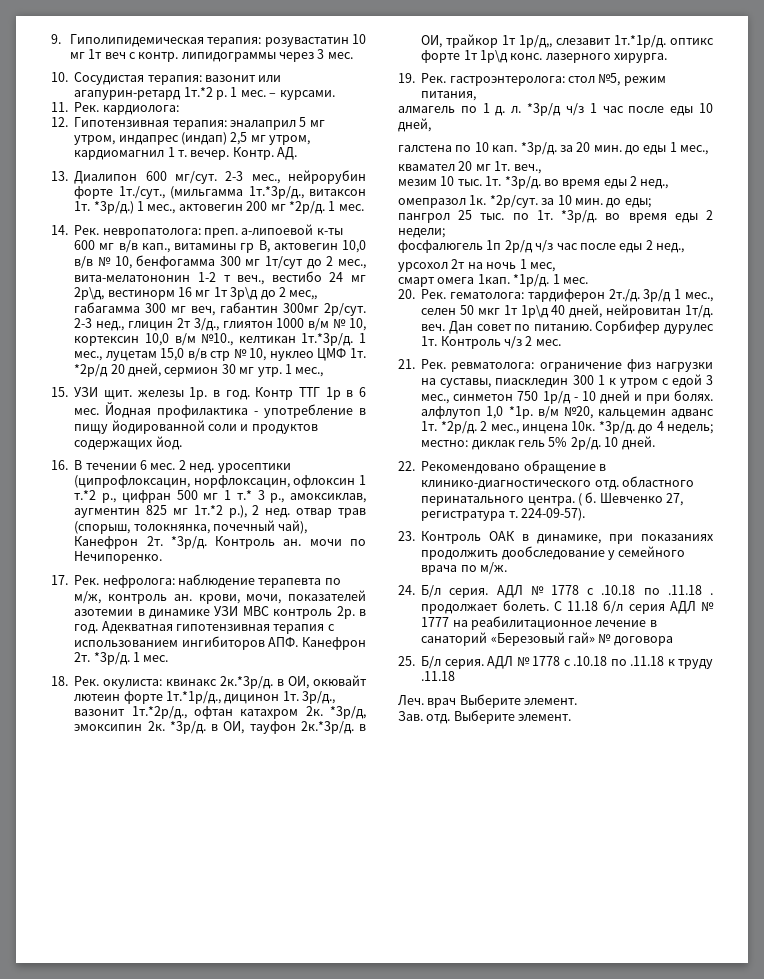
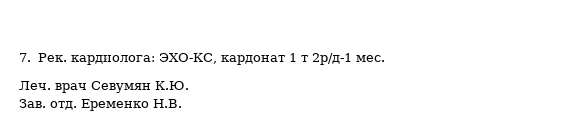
- 9. Гиполипидемическая терапия: розувастатин 10 мг 1т веч с контр. липидограммы через 3 мес.
- 10. Сосудистая терапия: вазонит или агапурин-ретард 1т.*2 р. 1 мес. – курсами.
- 11. Рек. кардиолога:
- 12. Гипотензивная терапия: эналаприл 5 мг утром, индапрес (индап) 2,5 мг утром, кардиомагнил 1 т. вечер. Контр. АД.
- 13. Диалипон 600 мг/сут. 2-3 мес., нейрорубин форте 1т./сут., (мильгамма 1т.*3р/д., витаксон 1т. *3р/д.) 1 мес., актовегин 200 мг *2р/д. 1 мес.
- 14. Рек. невропатолога: преп. а-липоевой к-ты 600 мг в/в кап., витамины гр В, актовегин 10,0 в/в № 10, бенфогамма 300 мг 1т/сут до 2 мес., вита-мелатононин 1-2 т веч., вестибо 24 мг 2р\д, вестинорм 16 мг 1т 3р\д до 2 мес,, габагамма 300 мг веч, габантин 300мг 2р/сут. 2-3 нед., глицин 2т 3/д., глиятон 1000 в/м № 10, кортексин 10,0 в/м №10., келтикан 1т.*3р/д. 1 мес., луцетам 15,0 в/в стр № 10, нуклео ЦМФ 1т. *2р/д 20 дней, сермион 30 мг утр. 1 мес.,
- 15. УЗИ щит. железы 1р. в год. Контр ТТГ 1р в 6 мес. Йодная профилактика - употребление в пищу йодированной соли и продуктов содержащих йод.
- 16. В течении 6 мес. 2 нед. уросептики (ципрофлоксацин, норфлоксацин, офлоксин 1 т.*2 р., цифран 500 мг 1 т.* 3 р., амоксиклав, аугментин 825 мг 1т.*2 р.), 2 нед. отвар трав (спорыш, толокнянка, почечный чай), Канефрон 2т. *3р/д. Контроль ан. мочи по Нечипоренко.
- 17. Рек. нефролога: наблюдение терапевта по м/ж, контроль ан. крови, мочи, показателей азотемии в динамике УЗИ МВС контроль 2р. в год. Адекватная гипотензивная терапия с использованием ингибиторов АПФ. Канефрон 2т. *3р/д. 1 мес.
- 18. Рек. окулиста: квинакс 2к.*3р/д. в ОИ, окювайт лютеин форте 1т.*1р/д., дицинон 1т. 3р/д., вазонит 1т.*2р/д., офтан катахром 2к. *3р/д, эмоксипин 2к. *3р/д. в ОИ, тауфон 2к.*3р/д. в ОИ, трайкор 1т 1р/д,, слезавит 1т.*1р/д. оптикс форте 1т 1р\д конс. лазерного хирурга.
- 19. Рек. гастроэнтеролога: стол №5, режим питания,
- алмагель по 1 д. л. *3р/д ч/з 1 час после еды 10 дней,
- галстена по 10 кап. *3р/д. за 20 мин. до еды 1 мес.,
- квамател 20 мг 1т. веч.,
- мезим 10 тыс. 1т. *3р/д. во время еды 2 нед.,
- омепразол 1к. *2р/сут. за 10 мин. до еды;
- пангрол 25 тыс. по 1т. *3р/д. во время еды 2 недели;
- фосфалюгель 1п 2р/д ч/з час после еды 2 нед.,
- урсохол 2т на ночь 1 мес,
- смарт омега 1кап. *1р/д. 1 мес.
- 20. Рек. гематолога: тардиферон 2т./д. 3р/д 1 мес., селен 50 мкг 1т 1р\д 40 дней, нейровитан 1т/д. веч. Дан совет по питанию. Сорбифер дурулес 1т. Контроль ч/з 2 мес.
- 21. Рек. ревматолога: ограничение физ нагрузки на суставы, пиаскледин 300 1 к утром с едой 3 мес., синметон 750 1р/д - 10 дней и при болях. алфлутоп 1,0 *1р. в/м №20, кальцемин адванс 1т. *2р/д. 2 мес., инцена 10к. *3р/д. до 4 недель; местно: диклак гель 5% 2р/д. 10 дней.
- 22. Рекомендовано обращение в клинико-диагностического отд. областного перинатального центра. ( б. Шевченко 27, регистратура т. 224-09-57).
- 23. Контроль ОАК в динамике, при показаниях продолжить дообследование у семейного врача по м/ж.
- 24. Б/л серия. АДЛ № 1778 с .10.18 по .11.18 . продолжает болеть. С 11.18 б/л серия АДЛ № 1777 на реабилитационное лечение в санаторий «Березовый гай» № договора
- 25. Б/л серия. АДЛ № 1778 с .10.18 по .11.18 к труду .11.18
+ 7. Рек. кардиолога: ЭХО-КС, кардонат 1 т 2р/д-1 мес.
- Леч. врач Выберите элемент.
+ Леч. врач Севумян К.Ю.
- Зав. отд. Выберите элемент.
+ Зав. отд. Еременко Н.В.

